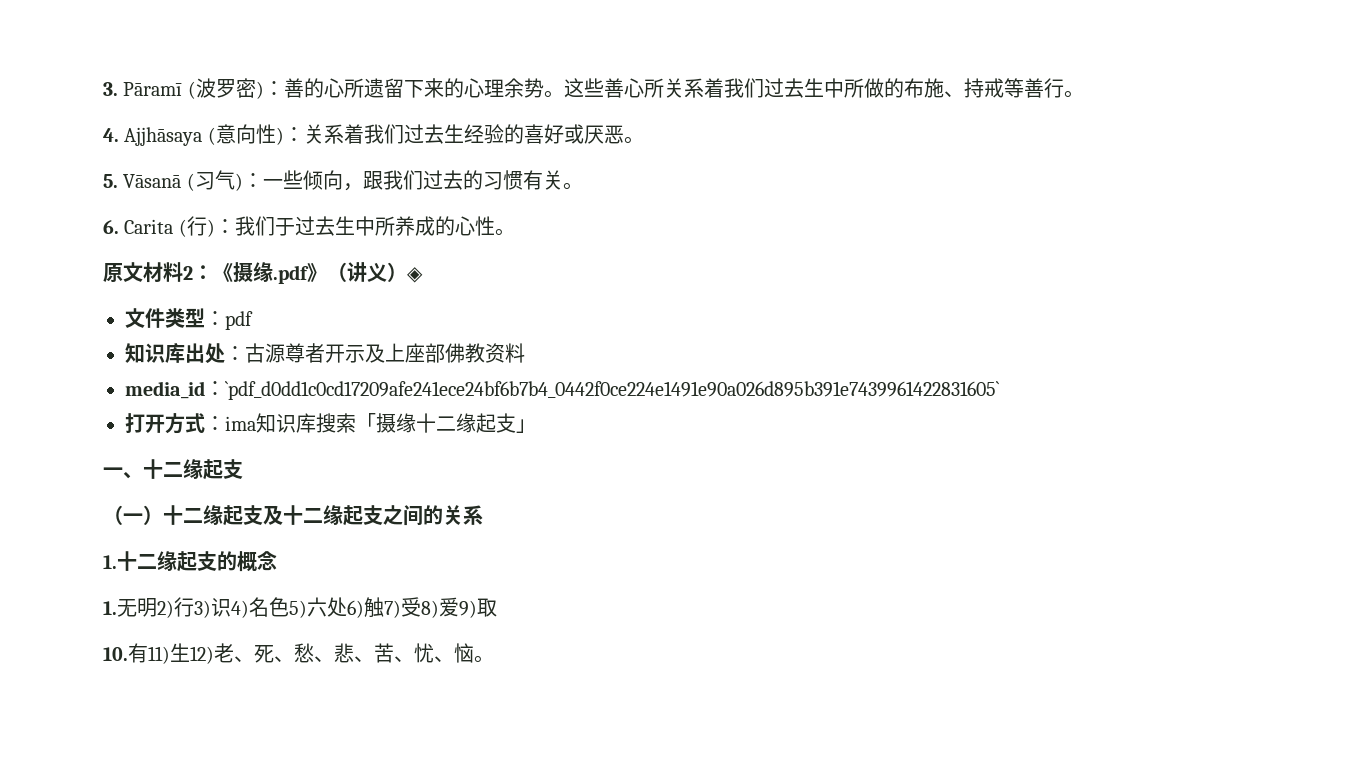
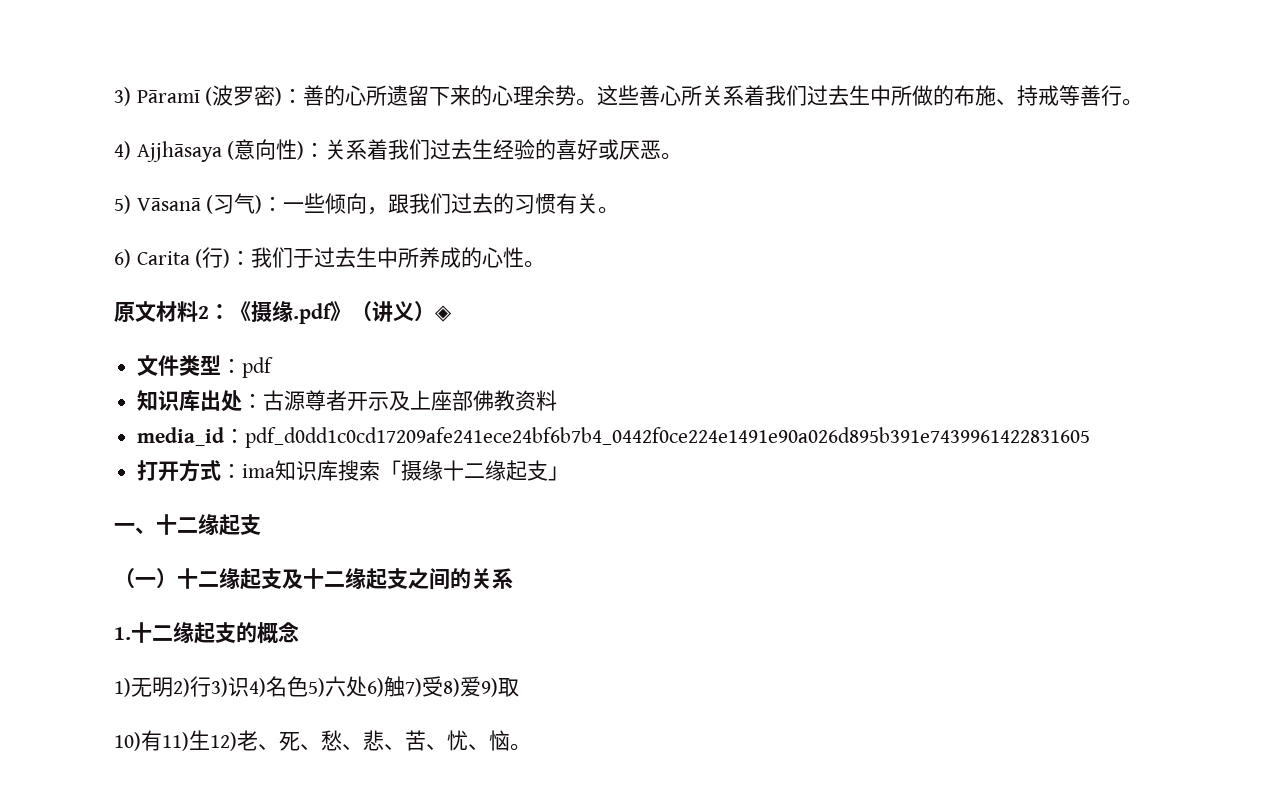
- 3. Pāramī (波罗密)：善的心所遗留下来的心理余势。
+ 3) Pāramī (波罗密)：善的心所遗留下来的心理余势。
- 4. Ajjhāsaya (意向性)：关系着我们过去生经验的喜好或厌恶。
+ 4) Ajjhāsaya (意向性)：关系着我们过去生经验的喜好或厌恶。
- 5. Vāsanā (习气)：一些倾向，跟我们过去的习惯有关。
+ 5) Vāsanā (习气)：一些倾向，跟我们过去的习惯有关。
- 6. Carita (行)：我们于过去生中所养成的心性。
+ 6) Carita (行)：我们于过去生中所养成的心性。
- media_id：`pdf_d0dd1c0cd17209afe241ece24bf6b7b4_0442f0ce224e1491e90a026d895b391e7439961422831605`
+ media_id：pdf_d0dd1c0cd17209afe241ece24bf6b7b4_0442f0ce224e1491e90a026d895b391e7439961422831605
- 1.无明2)行3)识4)名色5)六处6)触7)受8)爱9)取
+ 1)无明2)行3)识4)名色5)六处6)触7)受8)爱9)取
- 10.有11)生12)老、死、愁、悲、苦、忧、恼。
+ 10)有11)生12)老、死、愁、悲、苦、忧、恼。

